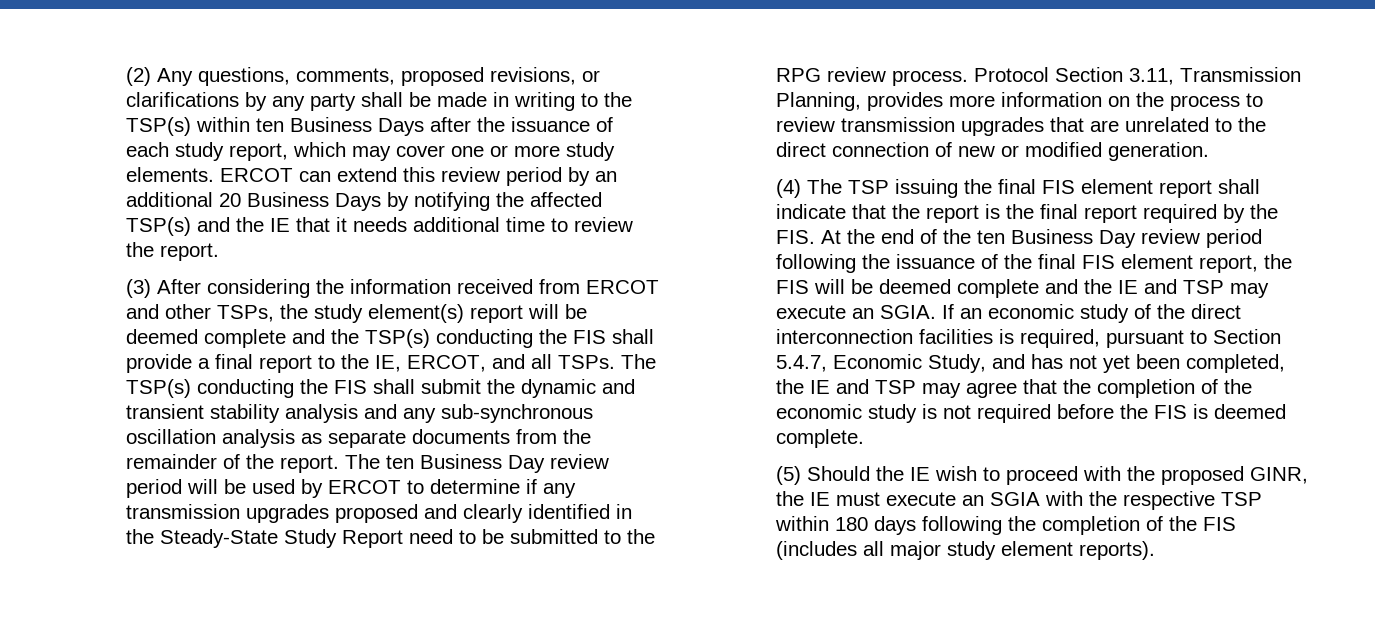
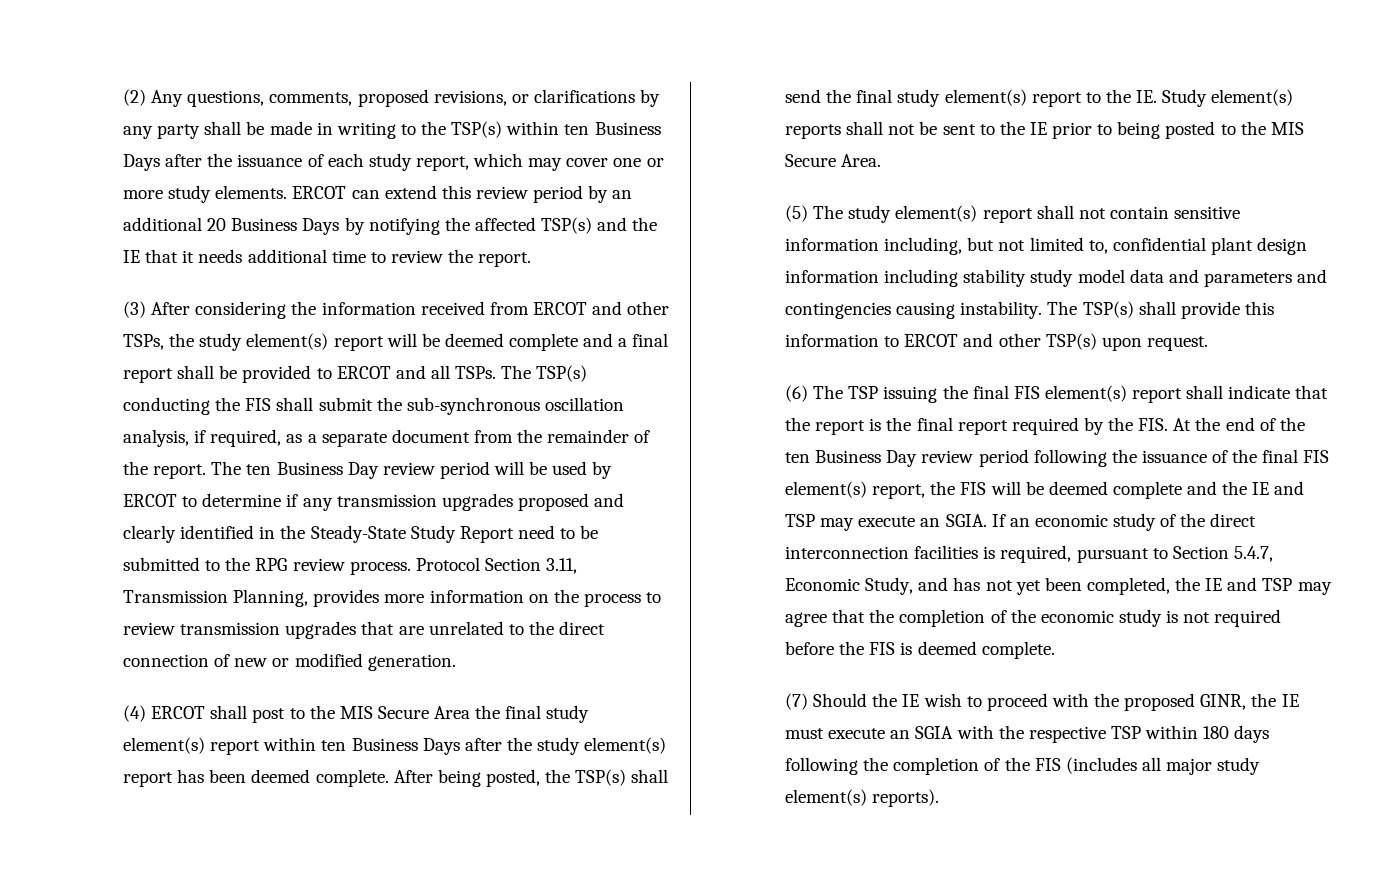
- (3) After considering the information received from ERCOT and other TSPs, the study element(s) report will be deemed complete and the TSP(s) conducting the FIS shall provide a final report to the IE, ERCOT, and all TSPs.
+ (3) After considering the information received from ERCOT and other TSPs, the study element(s) report will be deemed complete and a final report shall be provided to ERCOT and all TSPs.
- The TSP(s) conducting the FIS shall submit the dynamic and transient stability analysis and any sub-synchronous oscillation analysis as separate documents from the remainder of the report.
+ The TSP(s) conducting the FIS shall submit the sub-synchronous oscillation analysis, if required, as a separate document from the remainder of the report.
- (4) The TSP issuing the final FIS element report shall indicate that the report is the final report required by the FIS. At the end of the ten Business Day review period following the issuance of the final FIS element report, the FIS will be deemed complete and the IE and TSP may execute an SGIA.
+ (4) ERCOT shall post to the MIS Secure Area the final study element(s) report within ten Business Days after the study element(s) report has been deemed complete. After being posted, the TSP(s) shall send the final study element(s) report to the IE. Study element(s) reports shall not be sent to the IE prior to being posted to the MIS Secure Area.
+ (5) The study element(s) report shall not contain sensitive information including, but not limited to, confidential plant design information including stability study model data and parameters and contingencies causing instability. The TSP(s) shall provide this information to ERCOT and other TSP(s) upon request.
+ (6) The TSP issuing the final FIS element(s) report shall indicate that the report is the final report required by the FIS. At the end of the ten Business Day review period following the issuance of the final FIS element(s) report, the FIS will be deemed complete and the IE and TSP may execute an SGIA.
- (5) Should the IE wish to proceed with the proposed GINR, the IE must execute an SGIA with the respective TSP within 180 days following the completion of the FIS (includes all major study element reports).
+ (7) Should the IE wish to proceed with the proposed GINR, the IE must execute an SGIA with the respective TSP within 180 days following the completion of the FIS (includes all major study element(s) reports).

